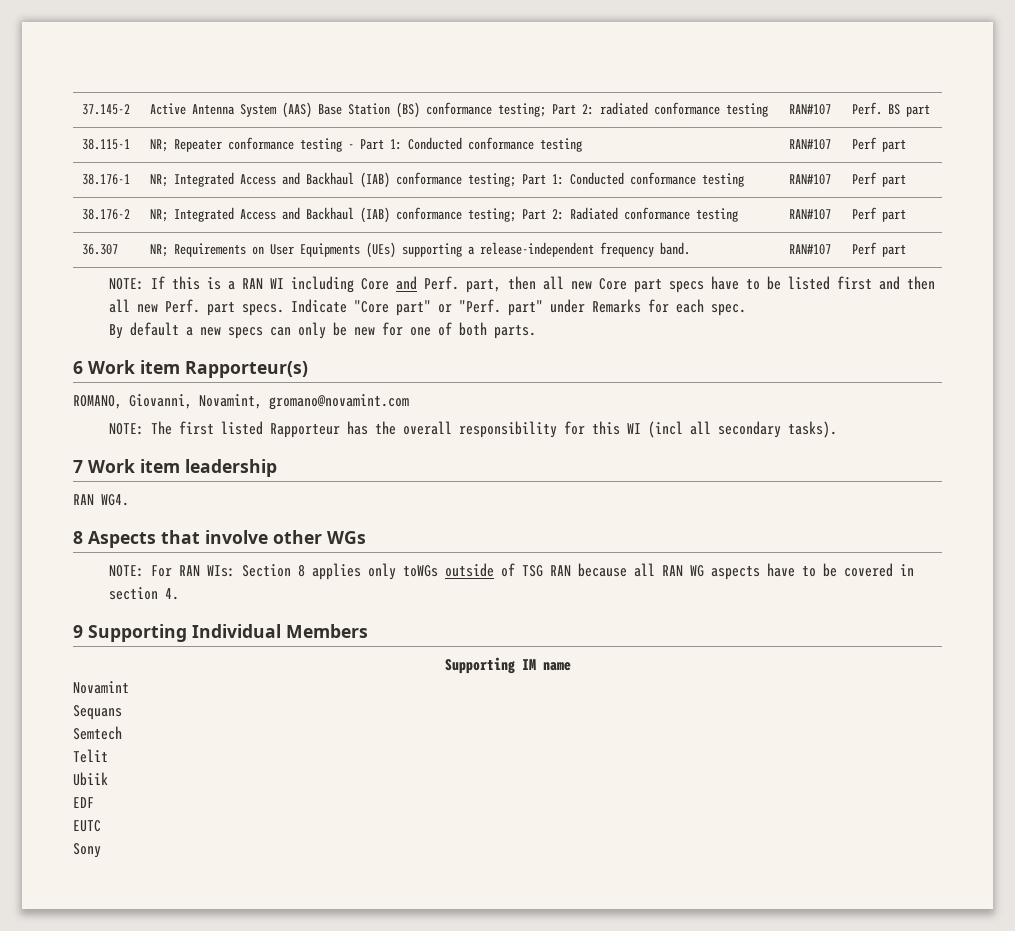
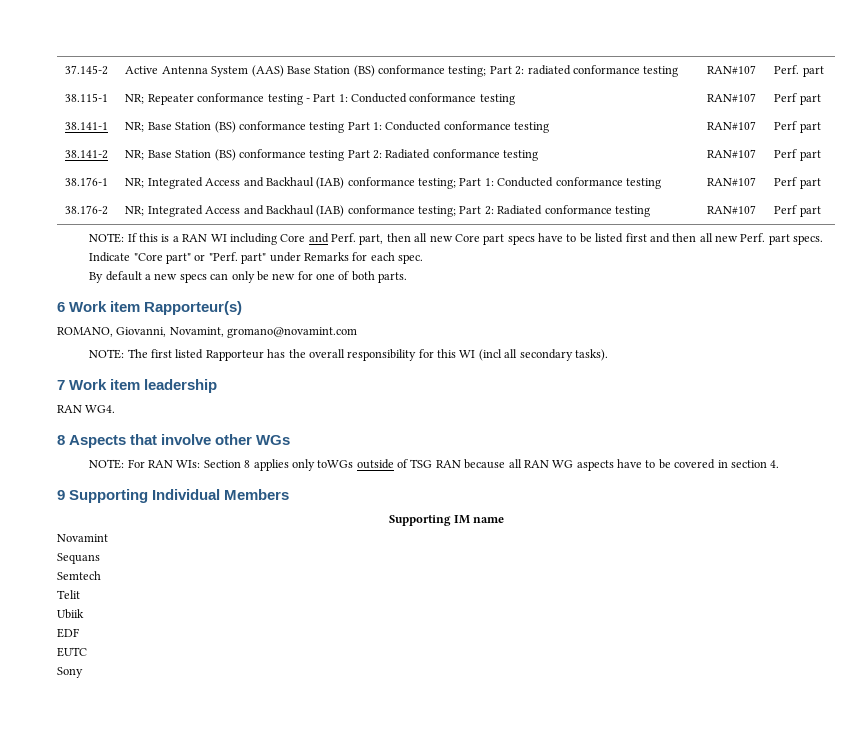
- 37.145-2 | Active Antenna System (AAS) Base Station (BS) conformance testing; Part 2: radiated conformance testing | RAN#107 | Perf. BS part
+ 37.145-2 | Active Antenna System (AAS) Base Station (BS) conformance testing; Part 2: radiated conformance testing | RAN#107 | Perf. part
+ 38.141-1 | NR; Base Station (BS) conformance testing Part 1: Conducted conformance testing | RAN#107 | Perf part
+ 38.141-2 | NR; Base Station (BS) conformance testing Part 2: Radiated conformance testing | RAN#107 | Perf part
- 36.307 | NR; Requirements on User Equipments (UEs) supporting a release-independent frequency band. | RAN#107 | Perf part

